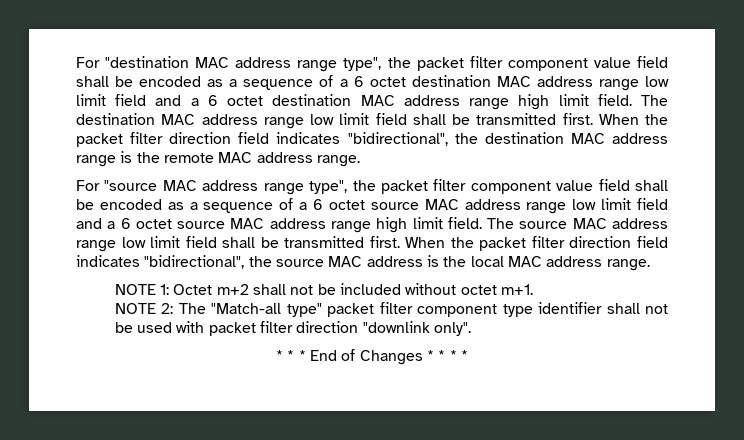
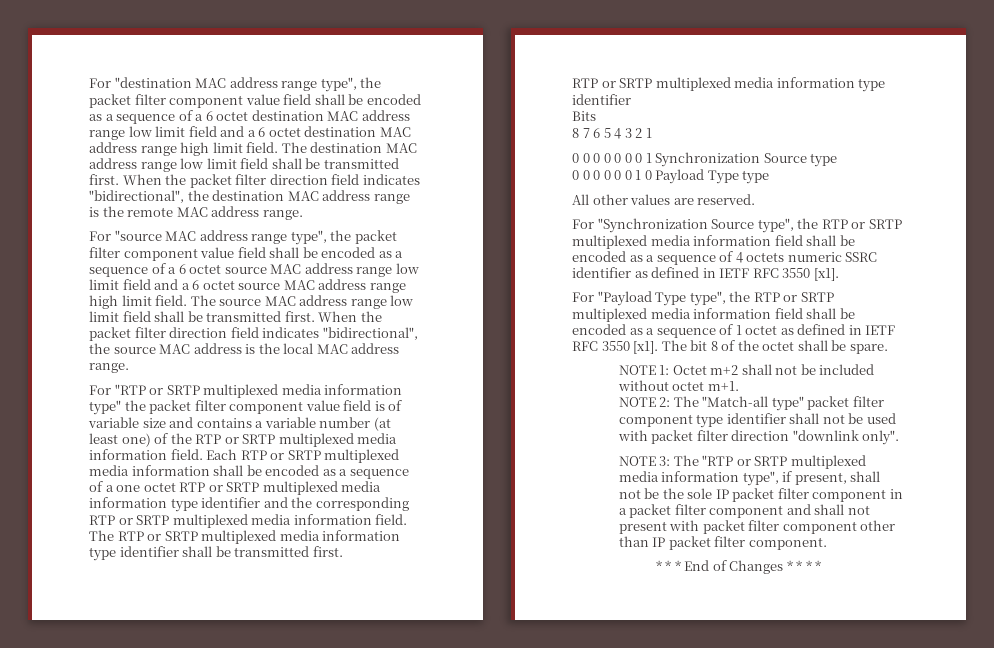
+ For "RTP or SRTP multiplexed media information type" the packet filter component value field is of variable size and contains a variable number (at least one) of the RTP or SRTP multiplexed media information field. Each RTP or SRTP multiplexed media information shall be encoded as a sequence of a one octet RTP or SRTP multiplexed media information type identifier and the corresponding RTP or SRTP multiplexed media information field. The RTP or SRTP multiplexed media information type identifier shall be transmitted first.
+ RTP or SRTP multiplexed media information type identifier
+ Bits
+ 8 7 6 5 4 3 2 1
+ 0 0 0 0 0 0 0 1 Synchronization Source type
+ 0 0 0 0 0 0 1 0 Payload Type type
+ All other values are reserved.
+ For "Synchronization Source type", the RTP or SRTP multiplexed media information field shall be encoded as a sequence of 4 octets numeric SSRC identifier as defined in IETF RFC 3550 [x1].
+ For "Payload Type type", the RTP or SRTP multiplexed media information field shall be encoded as a sequence of 1 octet as defined in IETF RFC 3550 [x1]. The bit 8 of the octet shall be spare.
+ NOTE 3: The "RTP or SRTP multiplexed media information type", if present, shall not be the sole IP packet filter component in a packet filter component and shall not present with packet filter component other than IP packet filter component.

